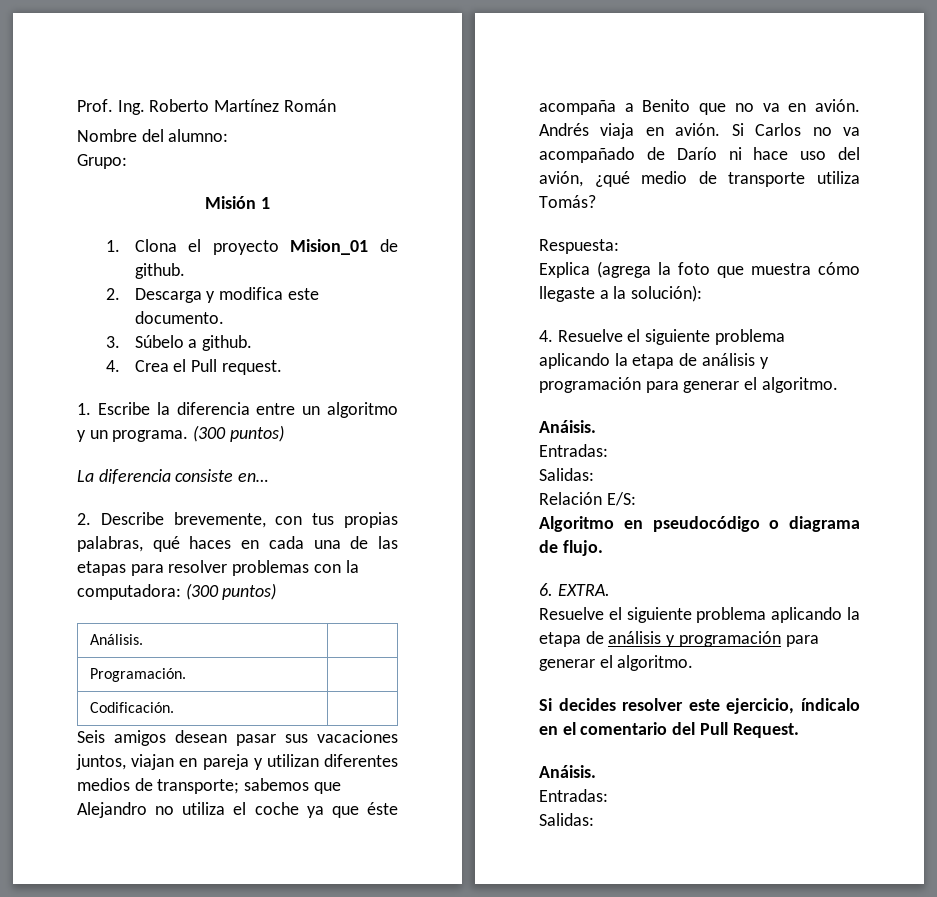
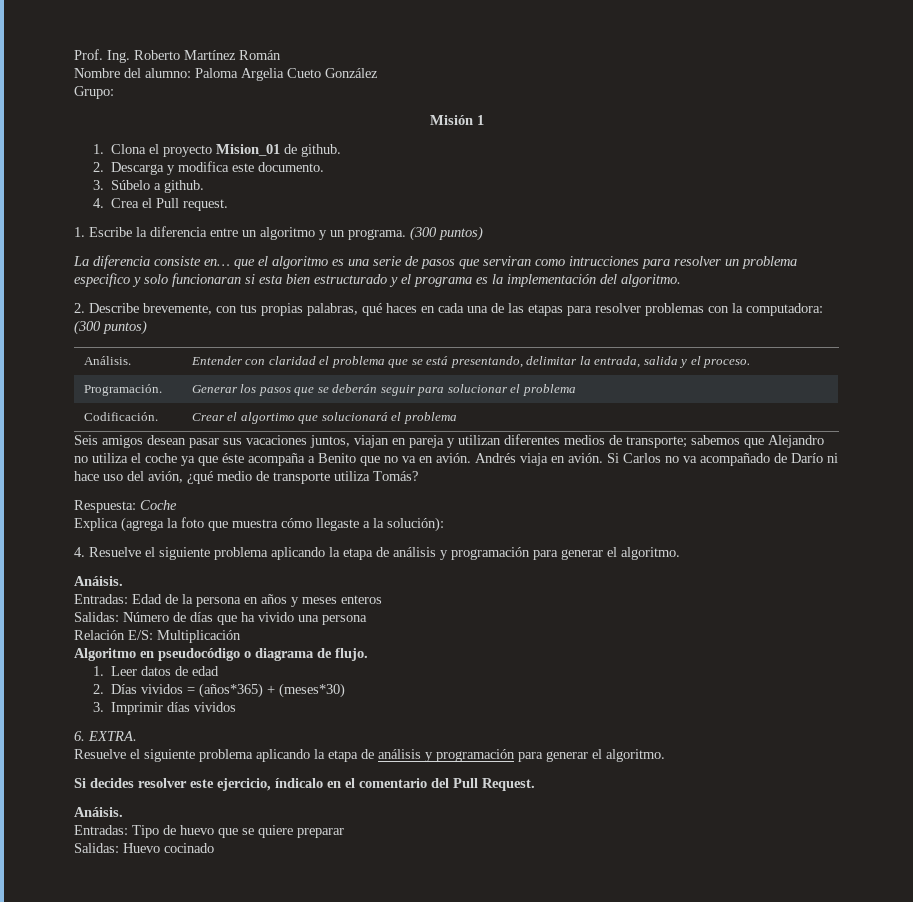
- Nombre del alumno:
+ Nombre del alumno: Paloma Argelia Cueto González
- La diferencia consiste en…
+ La diferencia consiste en… que el algoritmo es una serie de pasos que serviran como intrucciones para resolver un problema especifico y solo funcionaran si esta bien estructurado y el programa es la implementación del algoritmo.
- Análisis. |
- Programación. |
- Codificación. |
+ Análisis. | Entender con claridad el problema que se está presentando, delimitar la entrada, salida y el proceso.
+ Programación. | Generar los pasos que se deberán seguir para solucionar el problema
+ Codificación. | Crear el algortimo que solucionará el problema
- Respuesta:
+ Respuesta: Coche
  4. Resuelve el siguiente problema aplicando la etapa de análisis y programación para generar el algoritmo.
  Anáisis.
- Entradas:
- Salidas:
+ Entradas: Edad de la persona en años y meses enteros
+ Salidas: Número de días que ha vivido una persona
- Relación E/S:
+ Relación E/S: Multiplicación
+ 1. Leer datos de edad
+ 2. Días vividos = (años*365) + (meses*30)
+ 3. Imprimir días vividos
  Si decides resolver este ejercicio, índicalo en el comentario del Pull Request.
  Anáisis.
- Entradas:
- Salidas:
+ Entradas: Tipo de huevo que se quiere preparar
+ Salidas: Huevo cocinado

